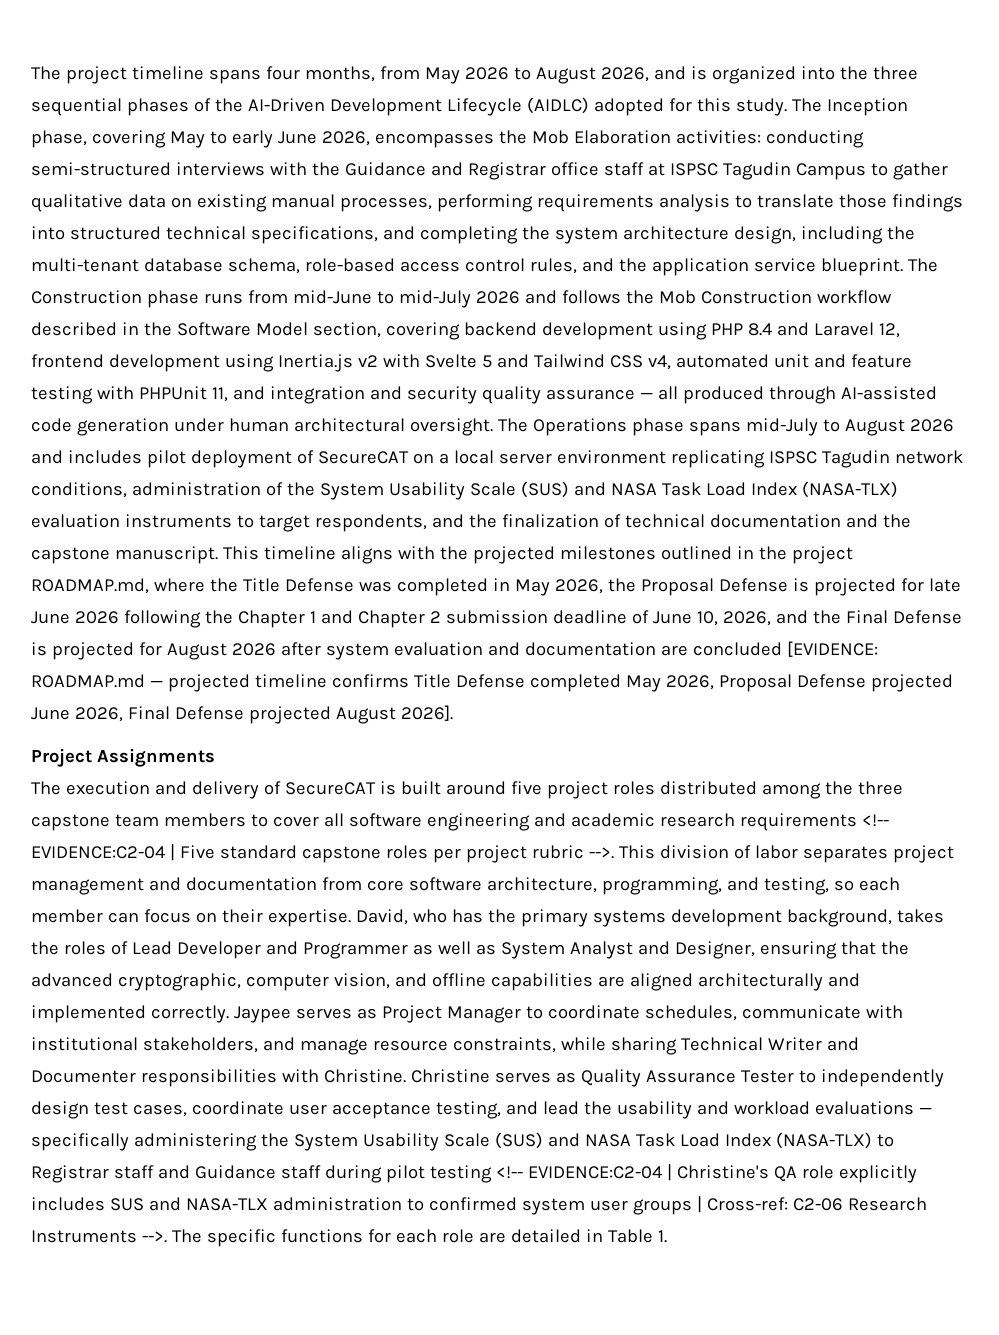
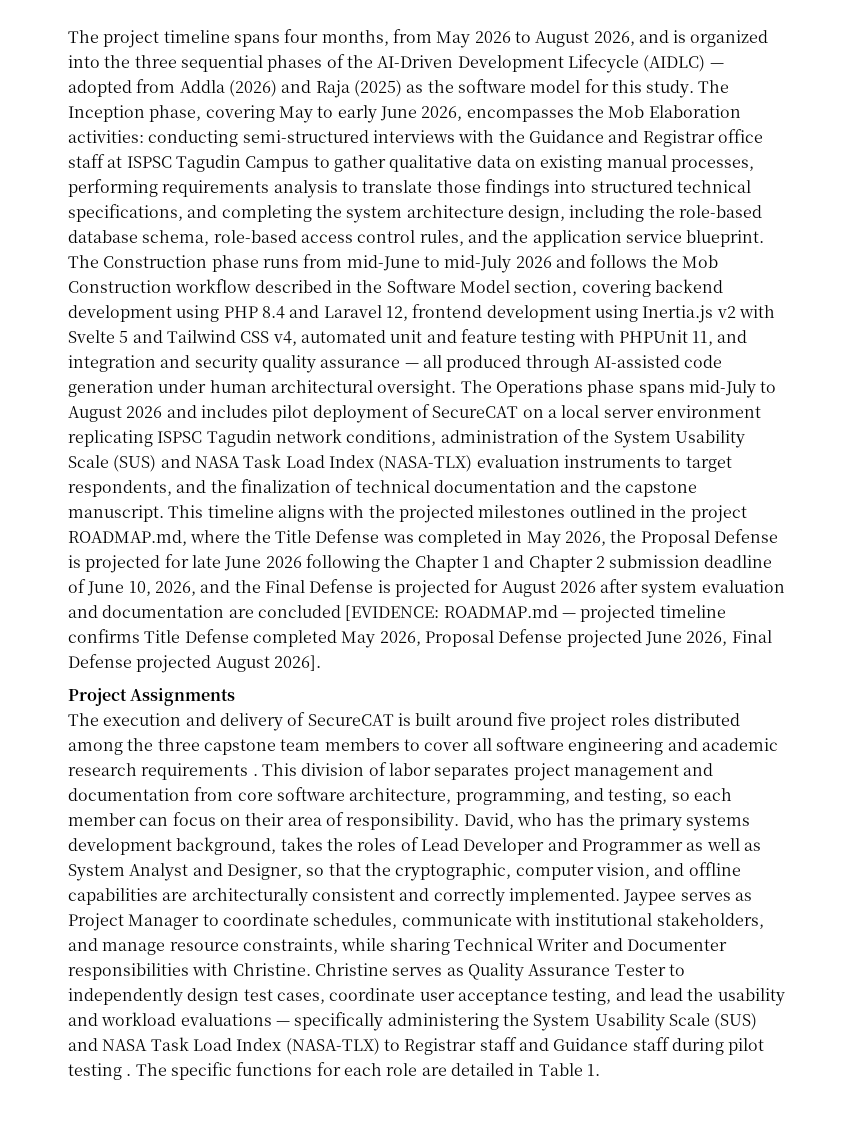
- The project timeline spans four months, from May 2026 to August 2026, and is organized into the three sequential phases of the AI-Driven Development Lifecycle (AIDLC) adopted for this study.
+ The project timeline spans four months, from May 2026 to August 2026, and is organized into the three sequential phases of the AI-Driven Development Lifecycle (AIDLC) — adopted from Addla (2026) and Raja (2025) as the software model for this study.
- conducting semi-structured interviews with the Guidance and Registrar office staff at ISPSC Tagudin Campus to gather qualitative data on existing manual processes, performing requirements analysis to translate those findings into structured technical specifications, and completing the system architecture design, including the multi-tenant database schema, role-based access control rules, and the application service blueprint.
+ conducting semi-structured interviews with the Guidance and Registrar office staff at ISPSC Tagudin Campus to gather qualitative data on existing manual processes, performing requirements analysis to translate those findings into structured technical specifications, and completing the system architecture design, including the role-based database schema, role-based access control rules, and the application service blueprint.
- The execution and delivery of SecureCAT is built around five project roles distributed among the three capstone team members to cover all software engineering and academic research requirements <!-- EVIDENCE:C2-04 | Five standard capstone roles per project rubric -->.
+ The execution and delivery of SecureCAT is built around five project roles distributed among the three capstone team members to cover all software engineering and academic research requirements .
- This division of labor separates project management and documentation from core software architecture, programming, and testing, so each member can focus on their expertise.
+ This division of labor separates project management and documentation from core software architecture, programming, and testing, so each member can focus on their area of responsibility.
- David, who has the primary systems development background, takes the roles of Lead Developer and Programmer as well as System Analyst and Designer, ensuring that the advanced cryptographic, computer vision, and offline capabilities are aligned architecturally and implemented correctly.
+ David, who has the primary systems development background, takes the roles of Lead Developer and Programmer as well as System Analyst and Designer, so that the cryptographic, computer vision, and offline capabilities are architecturally consistent and correctly implemented.
- Christine serves as Quality Assurance Tester to independently design test cases, coordinate user acceptance testing, and lead the usability and workload evaluations — specifically administering the System Usability Scale (SUS) and NASA Task Load Index (NASA-TLX) to Registrar staff and Guidance staff during pilot testing <!-- EVIDENCE:C2-04 | Christine's QA role explicitly includes SUS and NASA-TLX administration to confirmed system user groups | Cross-ref: C2-06 Research Instruments -->.
+ Christine serves as Quality Assurance Tester to independently design test cases, coordinate user acceptance testing, and lead the usability and workload evaluations — specifically administering the System Usability Scale (SUS) and NASA Task Load Index (NASA-TLX) to Registrar staff and Guidance staff during pilot testing .

